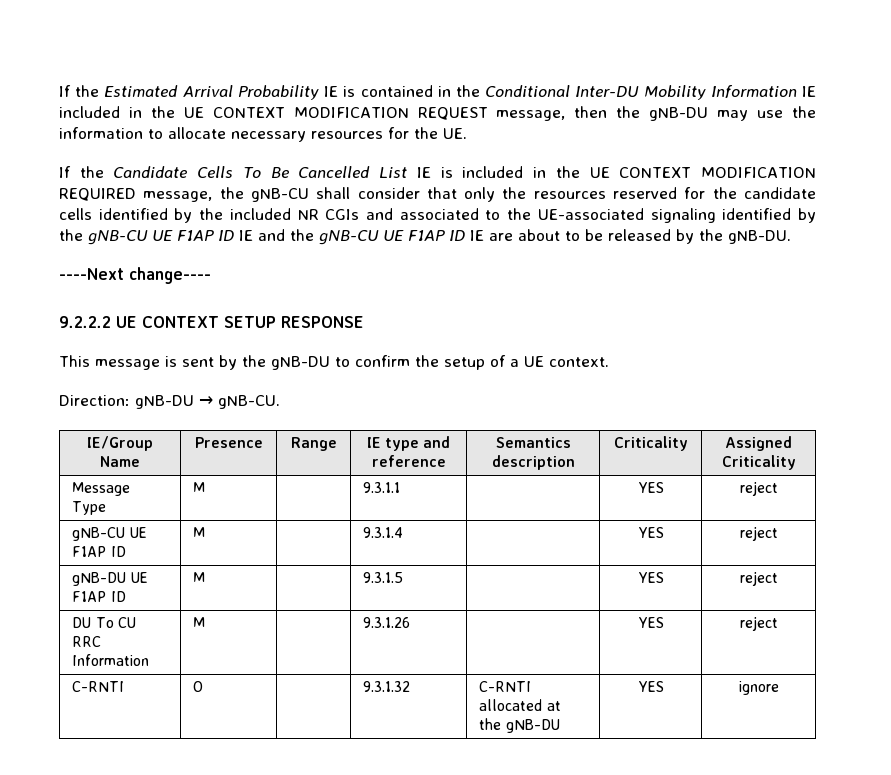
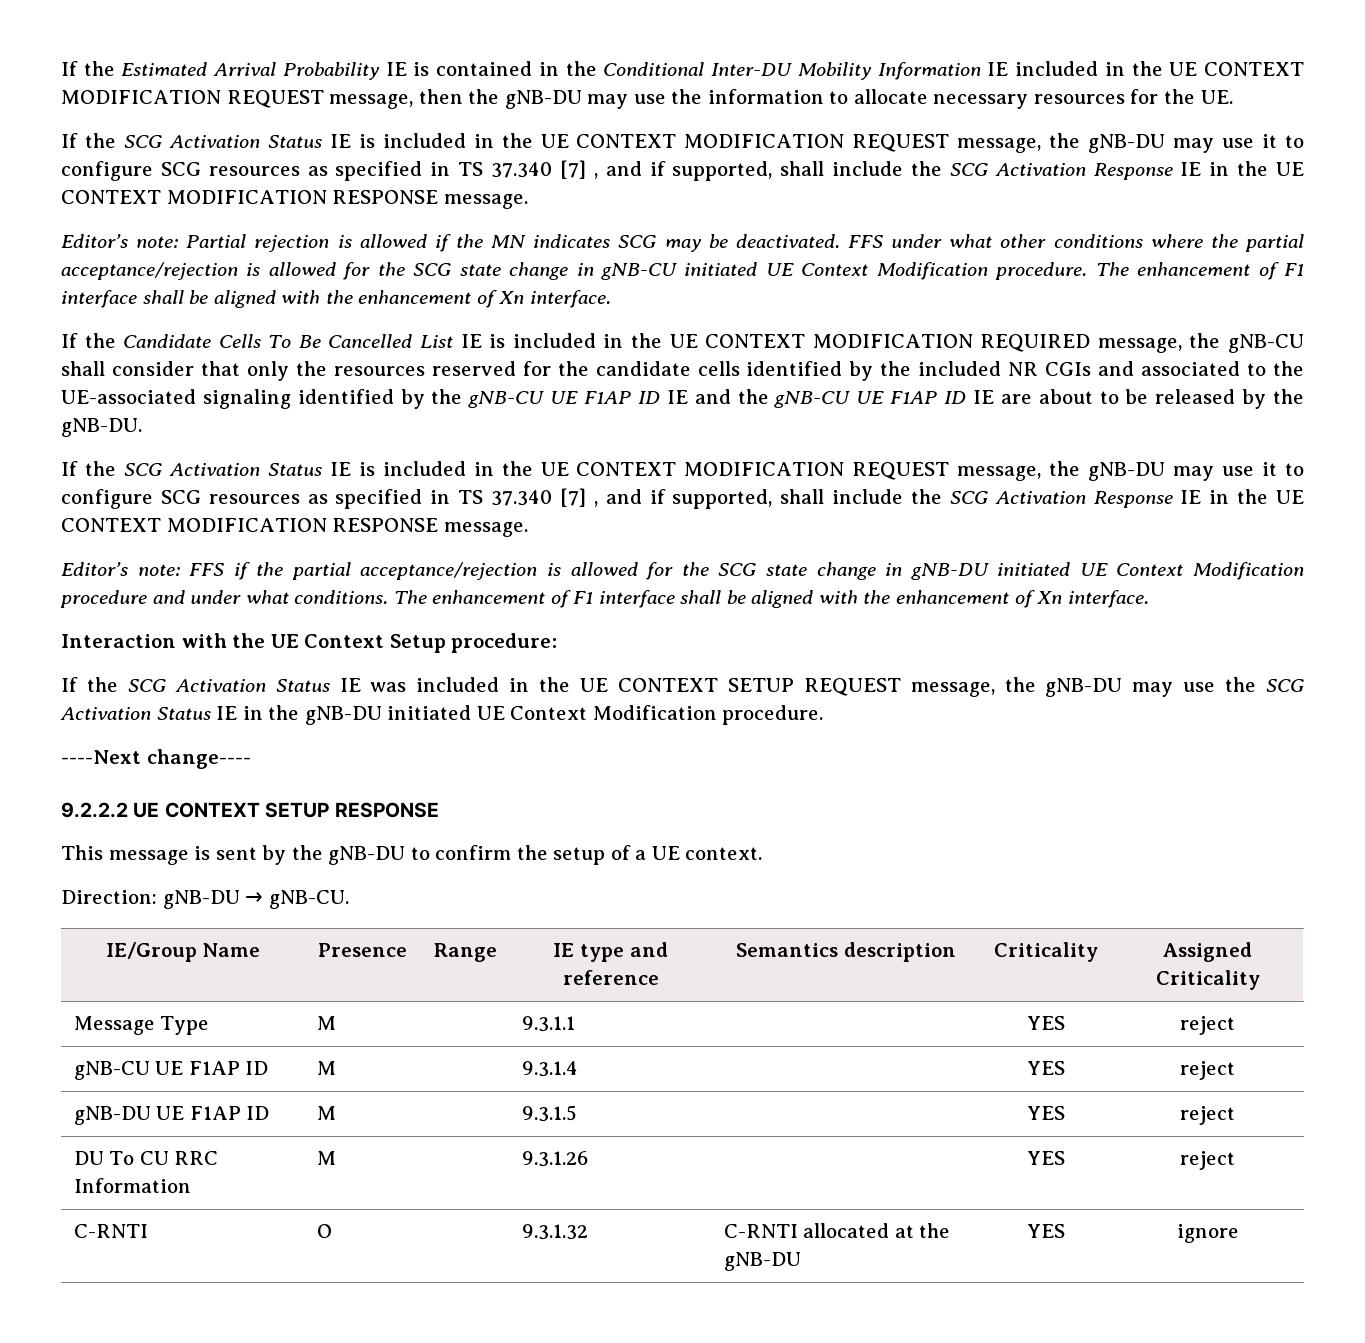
  If the Estimated Arrival Probability IE is contained in the Conditional Inter-DU Mobility Information IE included in the UE CONTEXT MODIFICATION REQUEST message, then the gNB-DU may use the information to allocate necessary resources for the UE.
+ If the SCG Activation Status IE is included in the UE CONTEXT MODIFICATION REQUEST message, the gNB-DU may use it to configure SCG resources as specified in TS 37.340 [7] , and if supported, shall include the SCG Activation Response IE in the UE CONTEXT MODIFICATION RESPONSE message.
+ Editor’s note: Partial rejection is allowed if the MN indicates SCG may be deactivated. FFS under what other conditions where the partial acceptance/rejection is allowed for the SCG state change in gNB-CU initiated UE Context Modification procedure. The enhancement of F1 interface shall be aligned with the enhancement of Xn interface.
  If the Candidate Cells To Be Cancelled List IE is included in the UE CONTEXT MODIFICATION REQUIRED message, the gNB-CU shall consider that only the resources reserved for the candidate cells identified by the included NR CGIs and associated to the UE-associated signaling identified by the gNB-CU UE F1AP ID IE and the gNB-CU UE F1AP ID IE are about to be released by the gNB-DU.
+ If the SCG Activation Status IE is included in the UE CONTEXT MODIFICATION REQUEST message, the gNB-DU may use it to configure SCG resources as specified in TS 37.340 [7] , and if supported, shall include the SCG Activation Response IE in the UE CONTEXT MODIFICATION RESPONSE message.
+ Editor’s note: FFS if the partial acceptance/rejection is allowed for the SCG state change in gNB-DU initiated UE Context Modification procedure and under what conditions. The enhancement of F1 interface shall be aligned with the enhancement of Xn interface.
+ Interaction with the UE Context Setup procedure:
+ If the SCG Activation Status IE was included in the UE CONTEXT SETUP REQUEST message, the gNB-DU may use the SCG Activation Status IE in the gNB-DU initiated UE Context Modification procedure.

